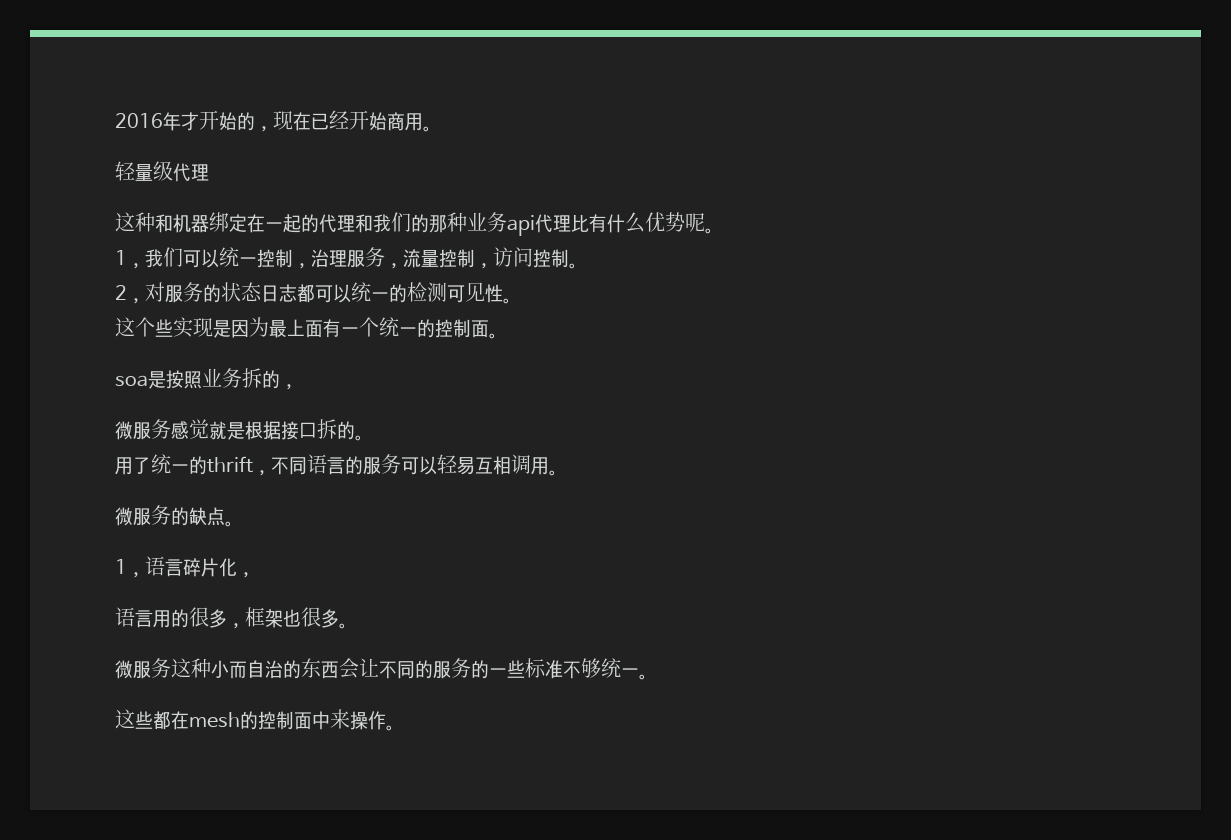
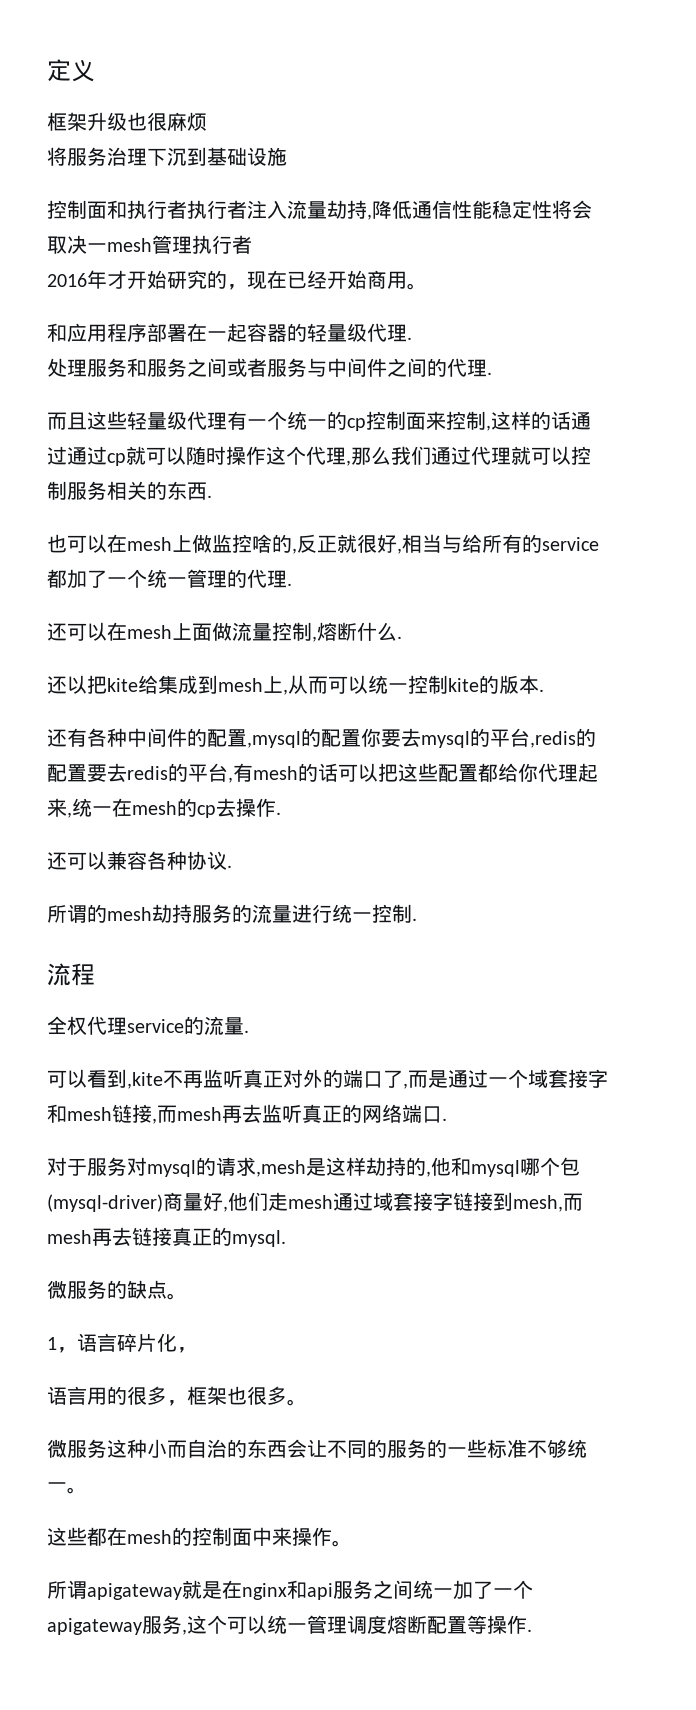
+ 定义
+ 框架升级也很麻烦
+ 将服务治理下沉到基础设施
+ 控制面和执行者执行者注入流量劫持,降低通信性能稳定性将会取决一mesh管理执行者
- 2016年才开始的，现在已经开始商用。
+ 2016年才开始研究的，现在已经开始商用。
- 轻量级代理
- 这种和机器绑定在一起的代理和我们的那种业务api代理比有什么优势呢。
- 1，我们可以统一控制，治理服务，流量控制，访问控制。
- 2，对服务的状态日志都可以统一的检测可见性。
- 这个些实现是因为最上面有一个统一的控制面。
- soa是按照业务拆的，
- 微服务感觉就是根据接口拆的。
- 用了统一的thrift，不同语言的服务可以轻易互相调用。
+ 和应用程序部署在一起容器的轻量级代理.
+ 处理服务和服务之间或者服务与中间件之间的代理.
+ 而且这些轻量级代理有一个统一的cp控制面来控制,这样的话通过通过cp就可以随时操作这个代理,那么我们通过代理就可以控制服务相关的东西.
+ 也可以在mesh上做监控啥的,反正就很好,相当与给所有的service都加了一个统一管理的代理.
+ 还可以在mesh上面做流量控制,熔断什么.
+ 还以把kite给集成到mesh上,从而可以统一控制kite的版本.
+ 还有各种中间件的配置,mysql的配置你要去mysql的平台,redis的配置要去redis的平台,有mesh的话可以把这些配置都给你代理起来,统一在mesh的cp去操作.
+ 还可以兼容各种协议.
+ 所谓的mesh劫持服务的流量进行统一控制.
+ 流程
+ 全权代理service的流量.
+ 可以看到,kite不再监听真正对外的端口了,而是通过一个域套接字和mesh链接,而mesh再去监听真正的网络端口.
+ 对于服务对mysql的请求,mesh是这样劫持的,他和mysql哪个包(mysql-driver)商量好,他们走mesh通过域套接字链接到mesh,而mesh再去链接真正的mysql.
+ 所谓apigateway就是在nginx和api服务之间统一加了一个apigateway服务,这个可以统一管理调度熔断配置等操作.

